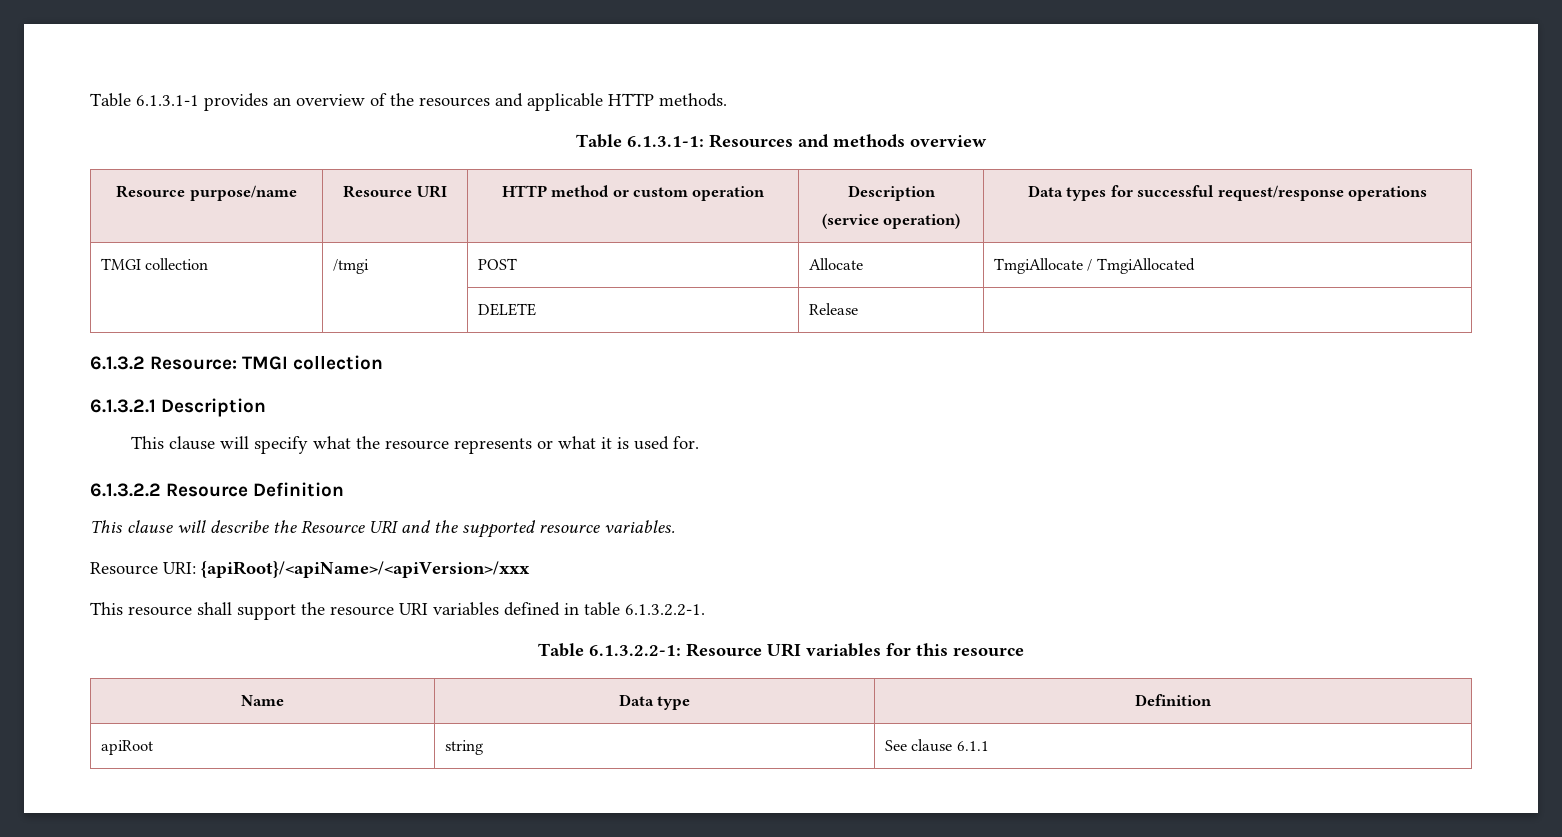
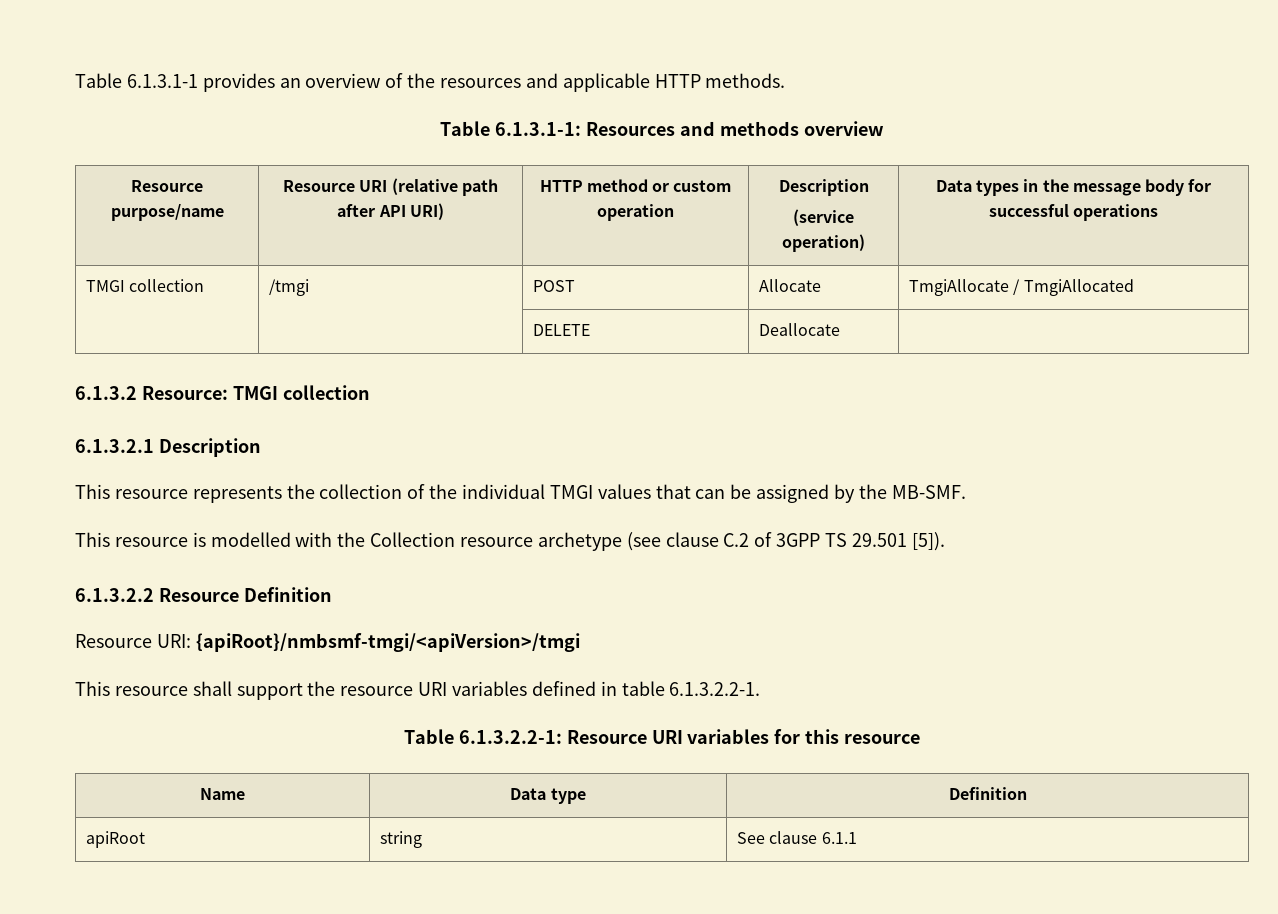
- Resource purpose/name | Resource URI | HTTP method or custom operation | Description
- (service operation) | Data types for successful request/response operations
+ Resource purpose/name | Resource URI (relative path after API URI) | HTTP method or custom operation | Description
+ (service operation) | Data types in the message body for successful operations
- | | DELETE | Release |
+ | | DELETE | Deallocate |
- This clause will specify what the resource represents or what it is used for.
+ This resource represents the collection of the individual TMGI values that can be assigned by the MB-SMF.
+ This resource is modelled with the Collection resource archetype (see clause C.2 of 3GPP TS 29.501 [5]).
  6.1.3.2.2 Resource Definition
- This clause will describe the Resource URI and the supported resource variables.
- Resource URI: {apiRoot}/<apiName>/<apiVersion>/xxx
+ Resource URI: {apiRoot}/nmbsmf-tmgi/<apiVersion>/tmgi

